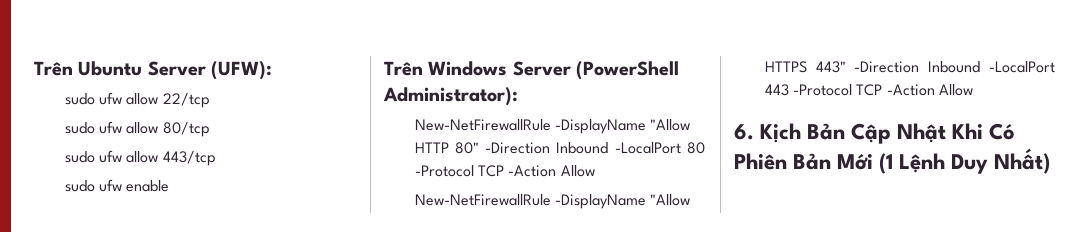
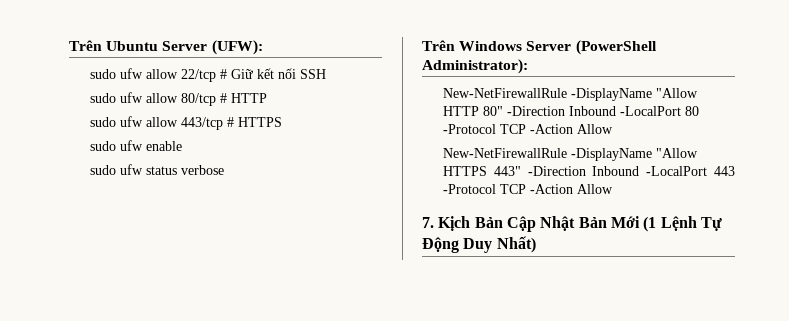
- sudo ufw allow 22/tcp
+ sudo ufw allow 22/tcp # Giữ kết nối SSH
- sudo ufw allow 80/tcp
+ sudo ufw allow 80/tcp # HTTP
- sudo ufw allow 443/tcp
+ sudo ufw allow 443/tcp # HTTPS
+ sudo ufw status verbose
- 6. Kịch Bản Cập Nhật Khi Có Phiên Bản Mới (1 Lệnh Duy Nhất)
+ 7. Kịch Bản Cập Nhật Bản Mới (1 Lệnh Tự Động Duy Nhất)

